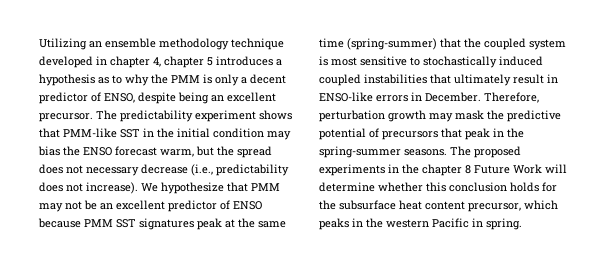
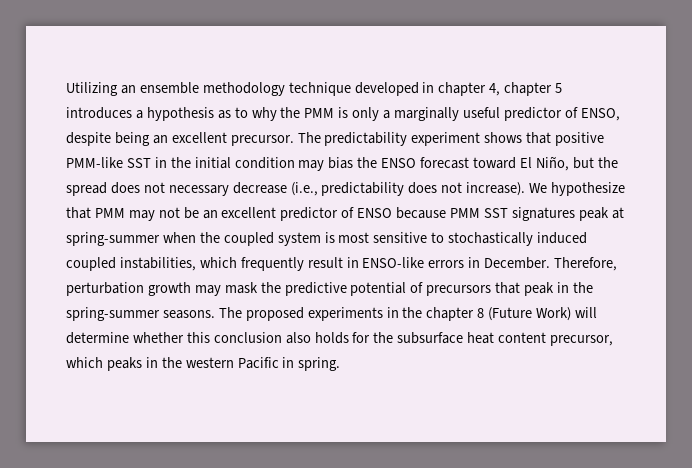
- Utilizing an ensemble methodology technique developed in chapter 4, chapter 5 introduces a hypothesis as to why the PMM is only a decent predictor of ENSO, despite being an excellent precursor.
+ Utilizing an ensemble methodology technique developed in chapter 4, chapter 5 introduces a hypothesis as to why the PMM is only a marginally useful predictor of ENSO, despite being an excellent precursor.
- The predictability experiment shows that PMM-like SST in the initial condition may bias the ENSO forecast warm, but the spread does not necessary decrease (i.e., predictability does not increase).
+ The predictability experiment shows that positive PMM-like SST in the initial condition may bias the ENSO forecast toward El Niño, but the spread does not necessary decrease (i.e., predictability does not increase).
- We hypothesize that PMM may not be an excellent predictor of ENSO because PMM SST signatures peak at the same time (spring-summer) that the coupled system is most sensitive to stochastically induced coupled instabilities that ultimately result in ENSO-like errors in December.
+ We hypothesize that PMM may not be an excellent predictor of ENSO because PMM SST signatures peak at spring-summer when the coupled system is most sensitive to stochastically induced coupled instabilities, which frequently result in ENSO-like errors in December.
- The proposed experiments in the chapter 8 Future Work will determine whether this conclusion holds for the subsurface heat content precursor, which peaks in the western Pacific in spring.
+ The proposed experiments in the chapter 8 (Future Work) will determine whether this conclusion also holds for the subsurface heat content precursor, which peaks in the western Pacific in spring.

